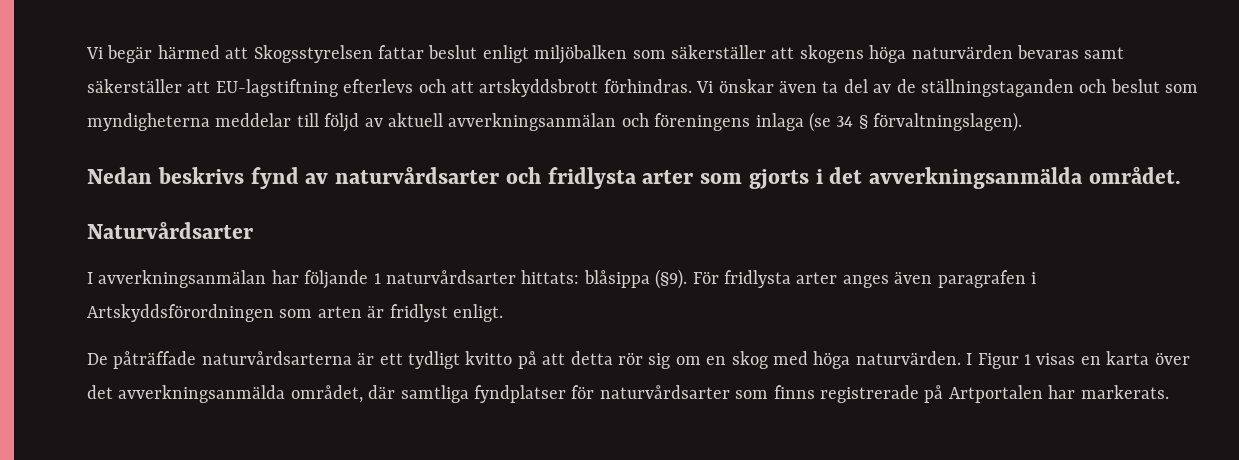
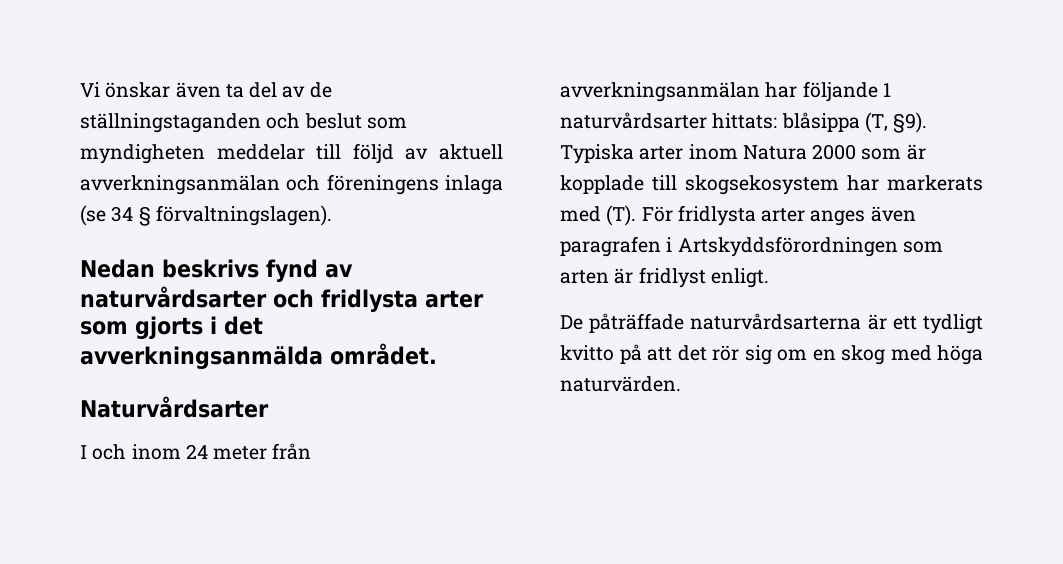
- Vi begär härmed att Skogsstyrelsen fattar beslut enligt miljöbalken som säkerställer att skogens höga naturvärden bevaras samt säkerställer att EU-lagstiftning efterlevs och att artskyddsbrott förhindras. Vi önskar även ta del av de ställningstaganden och beslut som myndigheterna meddelar till följd av aktuell avverkningsanmälan och föreningens inlaga (se 34 § förvaltningslagen).
+ Vi önskar även ta del av de ställningstaganden och beslut som myndigheten meddelar till följd av aktuell avverkningsanmälan och föreningens inlaga (se 34 § förvaltningslagen).
- I avverkningsanmälan har följande 1 naturvårdsarter hittats: blåsippa (§9). För fridlysta arter anges även paragrafen i Artskyddsförordningen som arten är fridlyst enligt.
+ I och inom 24 meter från avverkningsanmälan har följande 1 naturvårdsarter hittats: blåsippa (T, §9). Typiska arter inom Natura 2000 som är kopplade till skogsekosystem har markerats med (T). För fridlysta arter anges även paragrafen i Artskyddsförordningen som arten är fridlyst enligt.
- De påträffade naturvårdsarterna är ett tydligt kvitto på att detta rör sig om en skog med höga naturvärden. I Figur 1 visas en karta över det avverkningsanmälda området, där samtliga fyndplatser för naturvårdsarter som finns registrerade på Artportalen har markerats.
+ De påträffade naturvårdsarterna är ett tydligt kvitto på att det rör sig om en skog med höga naturvärden.

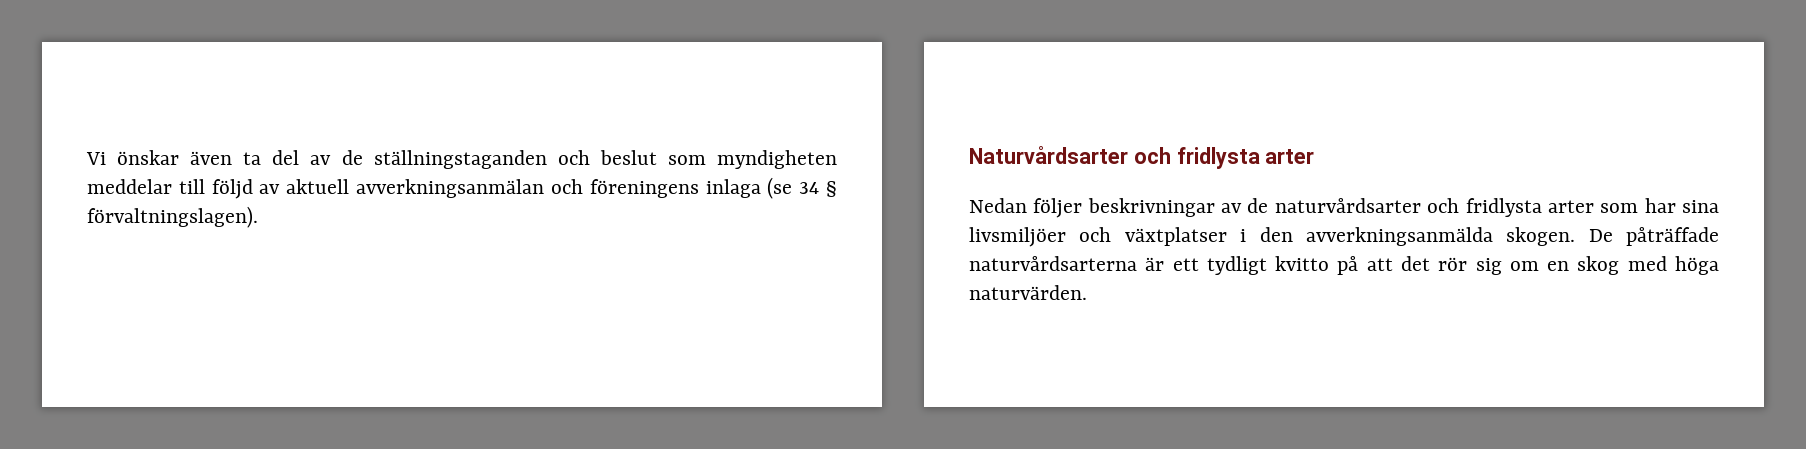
- Nedan beskrivs fynd av naturvårdsarter och fridlysta arter som gjorts i det avverkningsanmälda området.
- Naturvårdsarter
- I och inom 24 meter från avverkningsanmälan har följande 1 naturvårdsarter hittats: blåsippa (T, §9). Typiska arter inom Natura 2000 som är kopplade till skogsekosystem har markerats med (T). För fridlysta arter anges även paragrafen i Artskyddsförordningen som arten är fridlyst enligt.
- De påträffade naturvårdsarterna är ett tydligt kvitto på att det rör sig om en skog med höga naturvärden.
+ Naturvårdsarter och fridlysta arter
+ Nedan följer beskrivningar av de naturvårdsarter och fridlysta arter som har sina livsmiljöer och växtplatser i den avverkningsanmälda skogen. De påträffade naturvårdsarterna är ett tydligt kvitto på att det rör sig om en skog med höga naturvärden.

